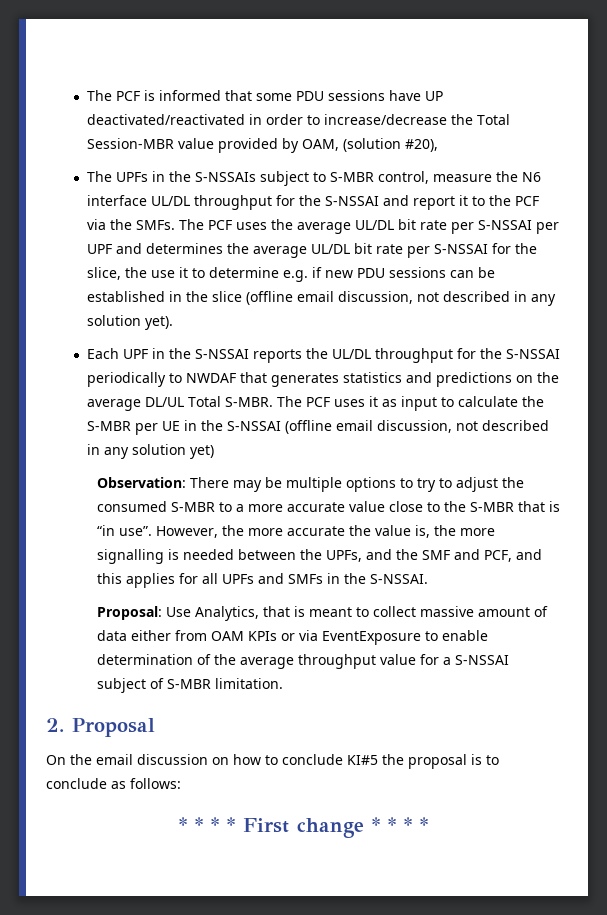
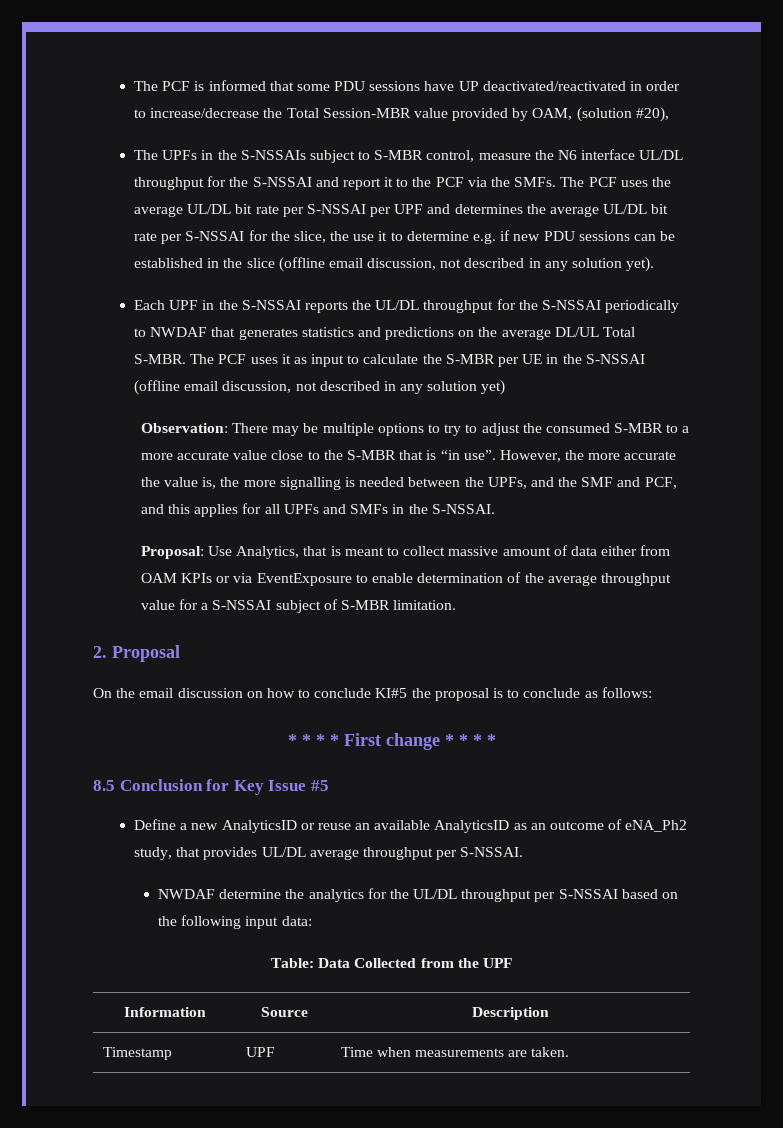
+ 8.5 Conclusion for Key Issue #5
+ Define a new AnalyticsID or reuse an available AnalyticsID as an outcome of eNA_Ph2 study, that provides UL/DL average throughput per S-NSSAI.
+ NWDAF determine the analytics for the UL/DL throughput per S-NSSAI based on the following input data:
+ Table: Data Collected from the UPF
+ Information | Source | Description
+ Timestamp | UPF | Time when measurements are taken.

